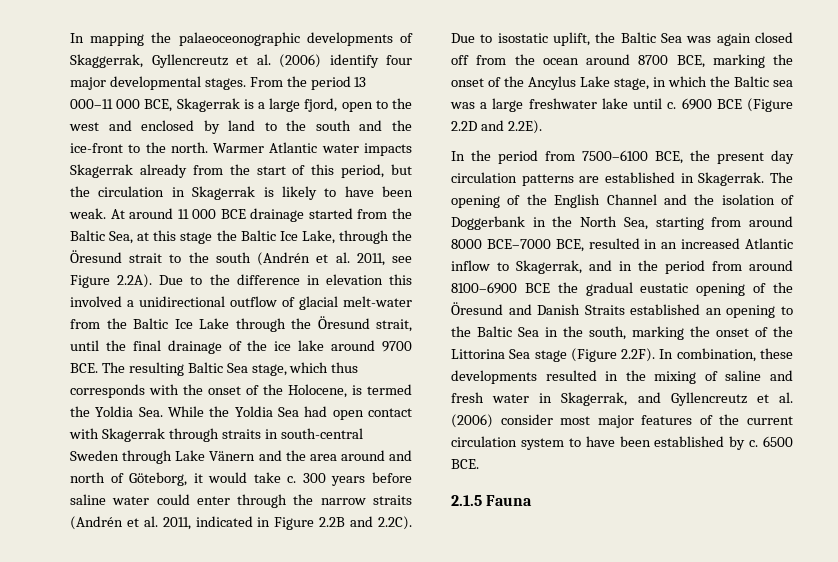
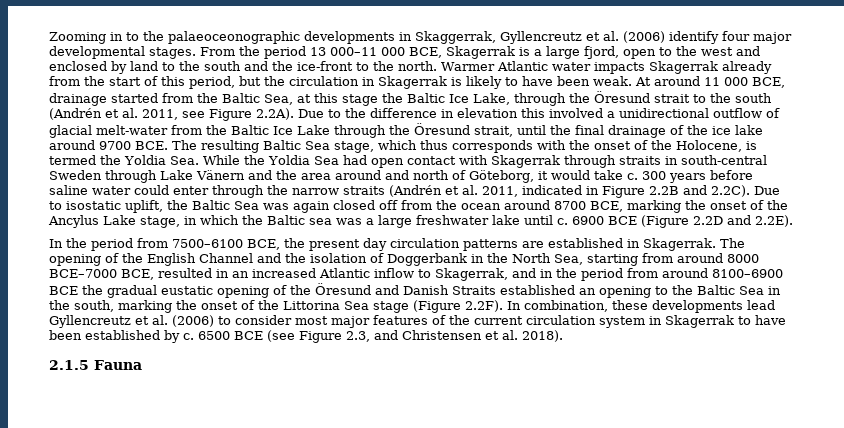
- In mapping the palaeoceonographic developments of Skaggerrak, Gyllencreutz et al. (2006) identify four major developmental stages.
+ Zooming in to the palaeoceonographic developments in Skaggerrak, Gyllencreutz et al. (2006) identify four major developmental stages.
- At around 11 000 BCE drainage started from the Baltic Sea, at this stage the Baltic Ice Lake, through the Öresund strait to the south (Andrén et al. 2011, see Figure 2.2A). Due to the difference in elevation this involved a unidirectional outflow of glacial melt-water from the Baltic Ice Lake through the Öresund strait, until the final drainage of the ice lake around 9700 BCE. The resulting Baltic Sea stage, which thus corresponds with the onset of the Holocene, is termed the Yoldia Sea. While the Yoldia Sea had open contact with Skagerrak through straits in south-central Sweden through Lake Vänern and the area around and north of Göteborg, it would take c.
+ At around 11 000 BCE, drainage started from the Baltic Sea, at this stage the Baltic Ice Lake, through the Öresund strait to the south (Andrén et al. 2011, see Figure 2.2A). Due to the difference in elevation this involved a unidirectional outflow of glacial melt-water from the Baltic Ice Lake through the Öresund strait, until the final drainage of the ice lake around 9700 BCE. The resulting Baltic Sea stage, which thus corresponds with the onset of the Holocene, is termed the Yoldia Sea. While the Yoldia Sea had open contact with Skagerrak through straits in south-central Sweden through Lake Vänern and the area around and north of Göteborg, it would take c.
- The opening of the English Channel and the isolation of Doggerbank in the North Sea, starting from around 8000 BCE–7000 BCE, resulted in an increased Atlantic inflow to Skagerrak, and in the period from around 8100–6900 BCE the gradual eustatic opening of the Öresund and Danish Straits established an opening to the Baltic Sea in the south, marking the onset of the Littorina Sea stage (Figure 2.2F). In combination, these developments resulted in the mixing of saline and fresh water in Skagerrak, and Gyllencreutz et al. (2006) consider most major features of the current circulation system to have been established by c.
+ The opening of the English Channel and the isolation of Doggerbank in the North Sea, starting from around 8000 BCE–7000 BCE, resulted in an increased Atlantic inflow to Skagerrak, and in the period from around 8100–6900 BCE the gradual eustatic opening of the Öresund and Danish Straits established an opening to the Baltic Sea in the south, marking the onset of the Littorina Sea stage (Figure 2.2F). In combination, these developments lead Gyllencreutz et al. (2006) to consider most major features of the current circulation system in Skagerrak to have been established by c.
- 6500 BCE.
+ 6500 BCE (see Figure 2.3, and Christensen et al. 2018).

